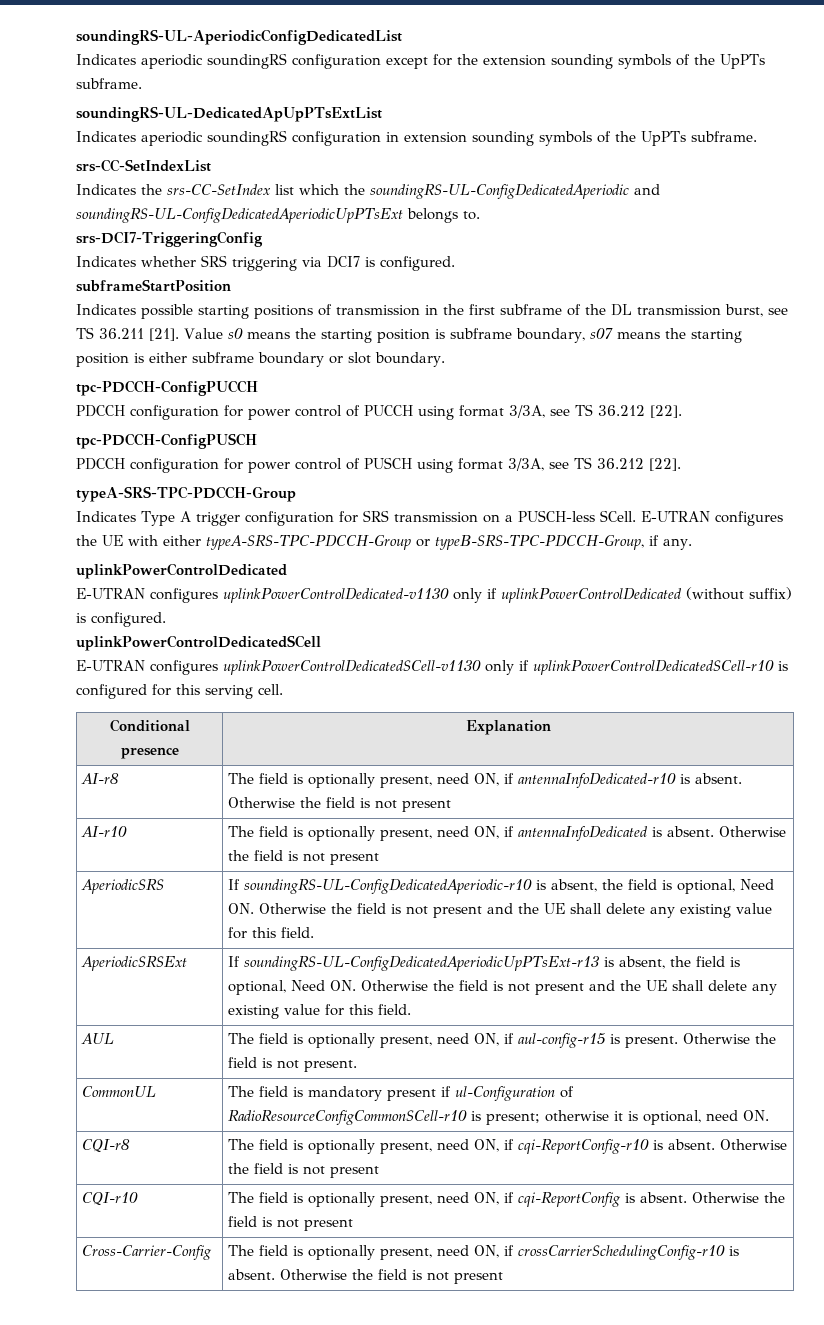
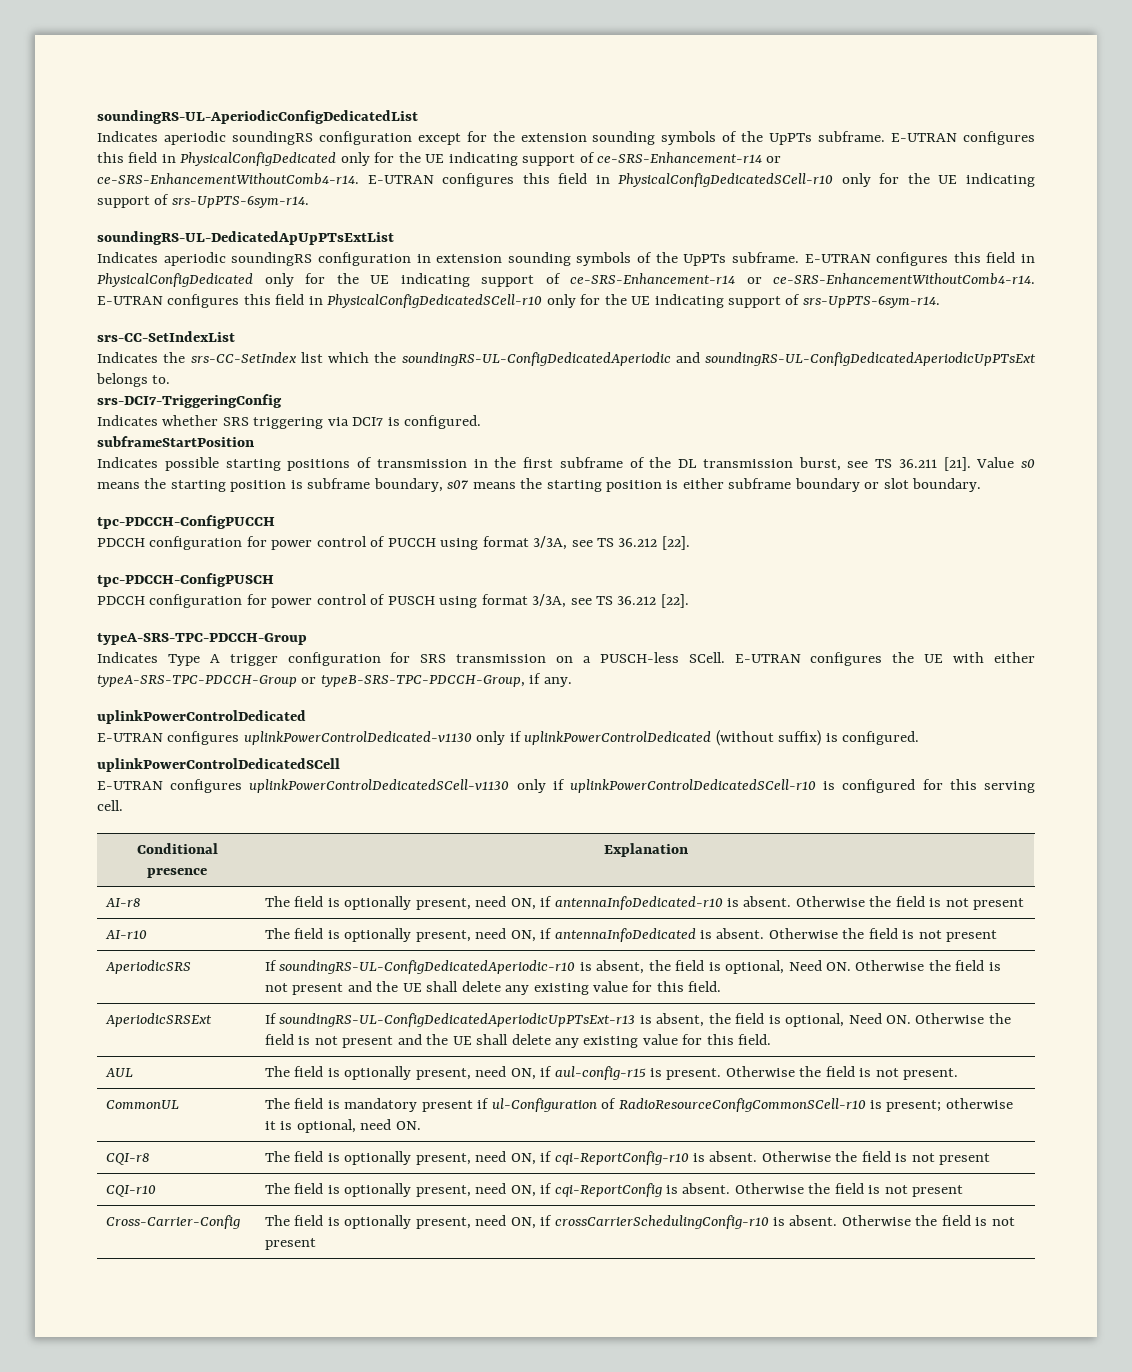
- Indicates aperiodic soundingRS configuration except for the extension sounding symbols of the UpPTs subframe.
+ Indicates aperiodic soundingRS configuration except for the extension sounding symbols of the UpPTs subframe. E-UTRAN configures this field in PhysicalConfigDedicated only for the UE indicating support of ce-SRS-Enhancement-r14 or ce-SRS-EnhancementWithoutComb4-r14. E-UTRAN configures this field in PhysicalConfigDedicatedSCell-r10 only for the UE indicating support of srs-UpPTS-6sym-r14.
- Indicates aperiodic soundingRS configuration in extension sounding symbols of the UpPTs subframe.
+ Indicates aperiodic soundingRS configuration in extension sounding symbols of the UpPTs subframe. E-UTRAN configures this field in PhysicalConfigDedicated only for the UE indicating support of ce-SRS-Enhancement-r14 or ce-SRS-EnhancementWithoutComb4-r14. E-UTRAN configures this field in PhysicalConfigDedicatedSCell-r10 only for the UE indicating support of srs-UpPTS-6sym-r14.

